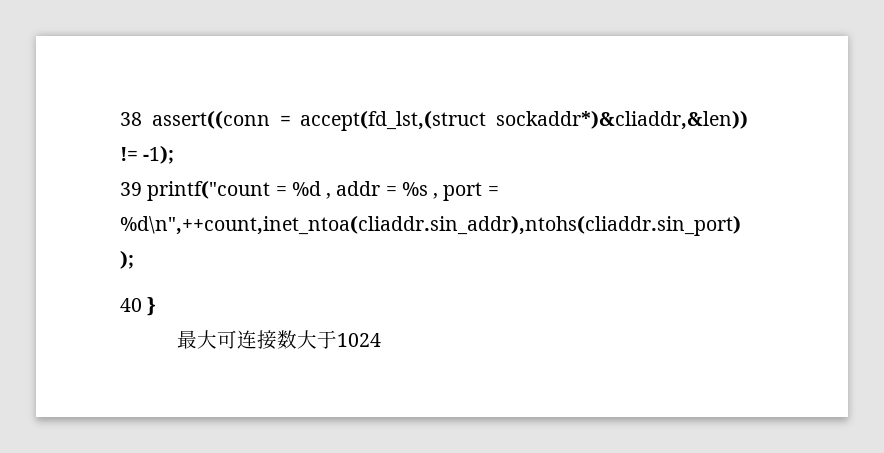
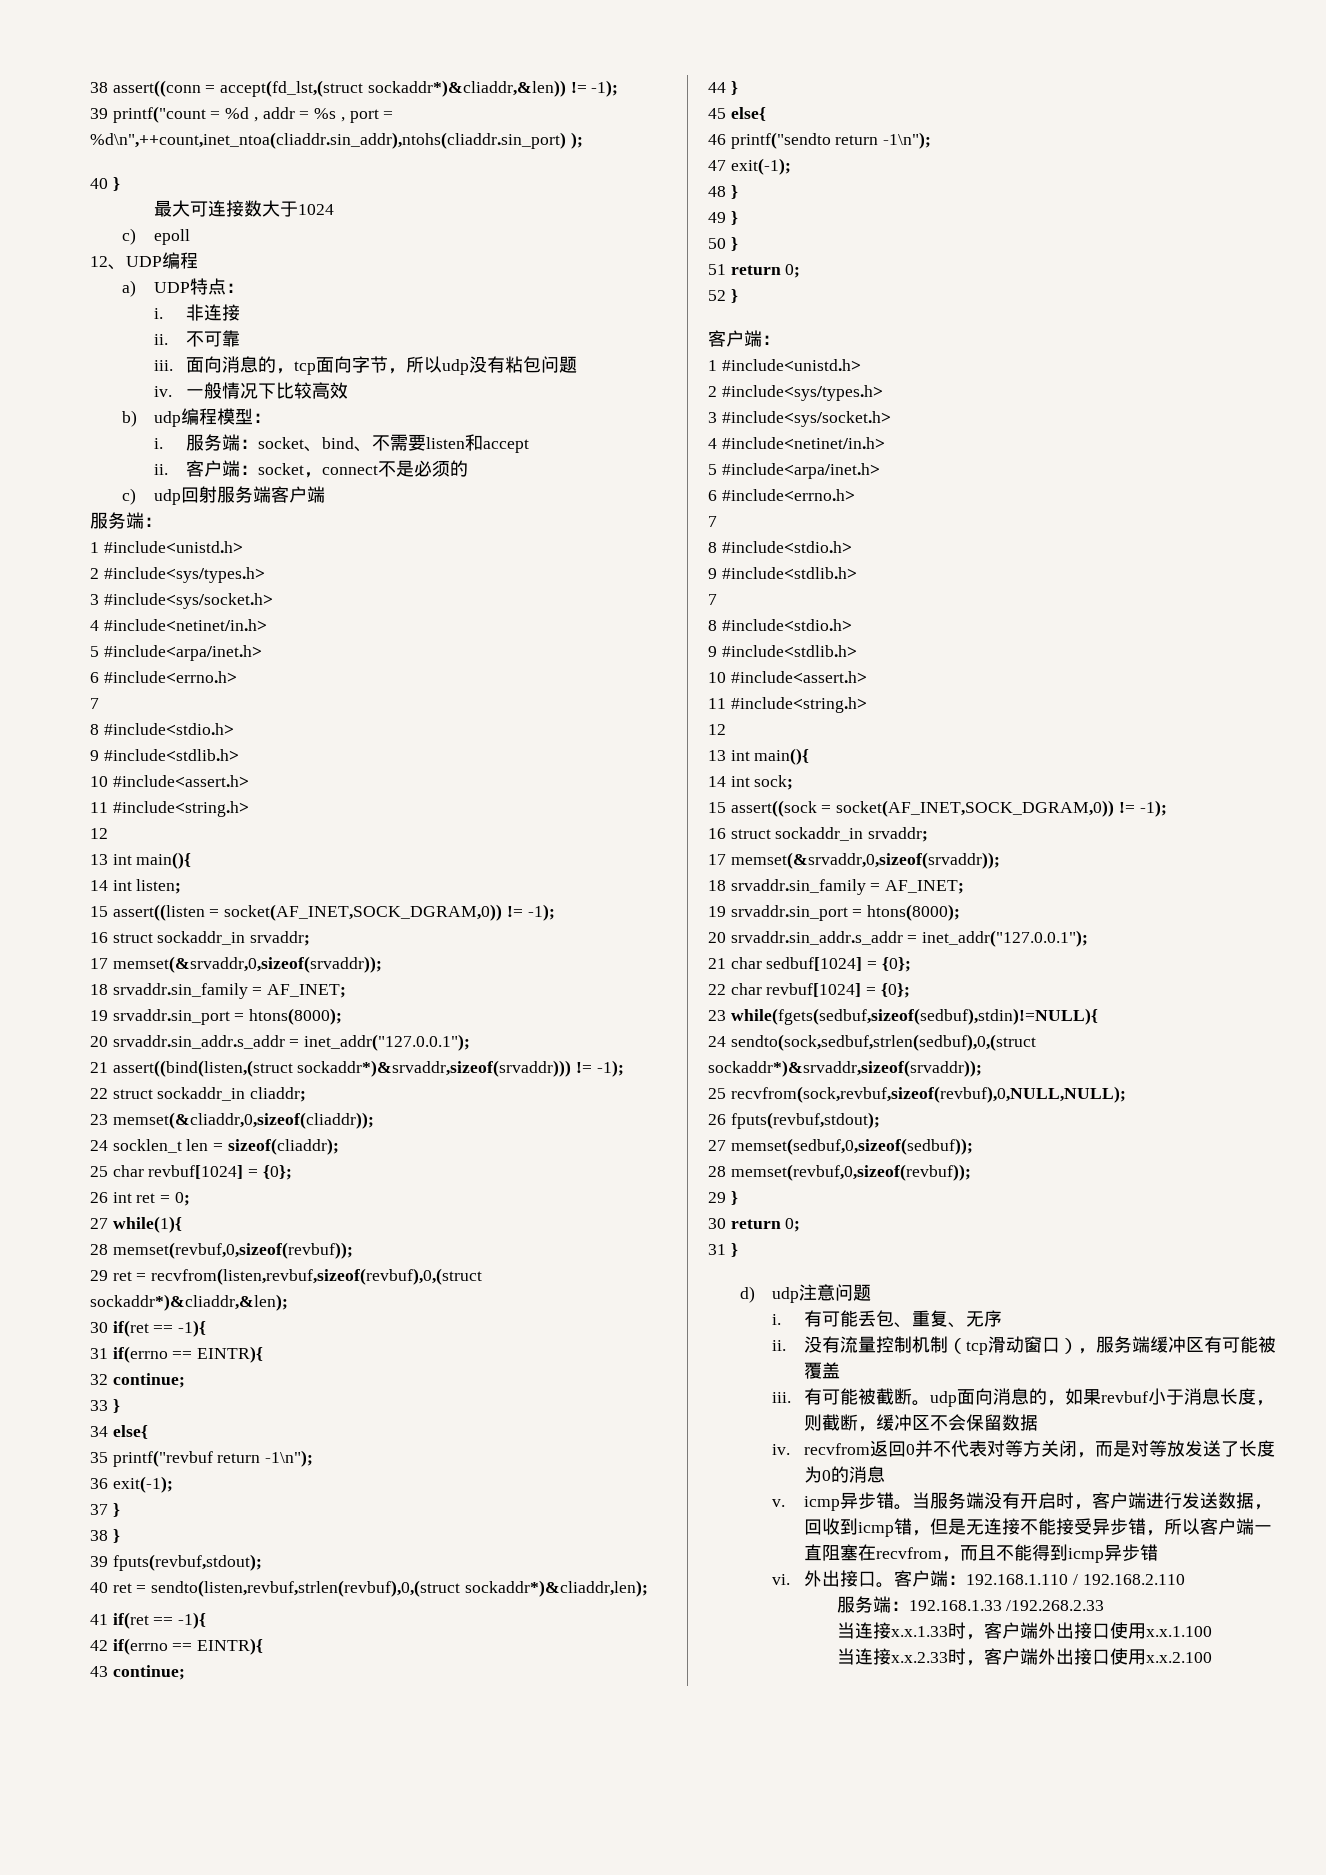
+ c) epoll
+ 12、UDP编程
+ a) UDP特点：
+ i.非连接
+ ii.不可靠
+ iii.面向消息的，tcp面向字节，所以udp没有粘包问题
+ iv.一般情况下比较高效
+ b) udp编程模型：
+ i.服务端：socket、bind、不需要listen和accept
+ ii.客户端：socket，connect不是必须的
+ c) udp回射服务端客户端
+ 服务端：
+ 1 #include<unistd.h>
+ 2 #include<sys/types.h>
+ 3 #include<sys/socket.h>
+ 4 #include<netinet/in.h>
+ 5 #include<arpa/inet.h>
+ 6 #include<errno.h>
+ 7
+ 8 #include<stdio.h>
+ 9 #include<stdlib.h>
+ 10 #include<assert.h>
+ 11 #include<string.h>
+ 12
+ 13 int main(){
+ 14 int listen;
+ 15 assert((listen = socket(AF_INET,SOCK_DGRAM,0)) != -1);
+ 16 struct sockaddr_in srvaddr;
+ 17 memset(&srvaddr,0,sizeof(srvaddr));
+ 18 srvaddr.sin_family = AF_INET;
+ 19 srvaddr.sin_port = htons(8000);
+ 20 srvaddr.sin_addr.s_addr = inet_addr("127.0.0.1");
+ 21 assert((bind(listen,(struct sockaddr*)&srvaddr,sizeof(srvaddr))) != -1);
+ 22 struct sockaddr_in cliaddr;
+ 23 memset(&cliaddr,0,sizeof(cliaddr));
+ 24 socklen_t len = sizeof(cliaddr);
+ 25 char revbuf[1024] = {0};
+ 26 int ret = 0;
+ 27 while(1){
+ 28 memset(revbuf,0,sizeof(revbuf));
+ 29 ret = recvfrom(listen,revbuf,sizeof(revbuf),0,(struct sockaddr*)&cliaddr,&len);
+ 30 if(ret == -1){
+ 31 if(errno == EINTR){
+ 32 continue;
+ 33 }
+ 34 else{
+ 35 printf("revbuf return -1\n");
+ 36 exit(-1);
+ 37 }
+ 38 }
+ 39 fputs(revbuf,stdout);
+ 40 ret = sendto(listen,revbuf,strlen(revbuf),0,(struct sockaddr*)&cliaddr,len);
+ 41 if(ret == -1){
+ 42 if(errno == EINTR){
+ 43 continue;
+ 44 }
+ 45 else{
+ 46 printf("sendto return -1\n");
+ 47 exit(-1);
+ 48 }
+ 49 }
+ 50 }
+ 51 return 0;
+ 52 }
+ 客户端：
+ 1 #include<unistd.h>
+ 2 #include<sys/types.h>
+ 3 #include<sys/socket.h>
+ 4 #include<netinet/in.h>
+ 5 #include<arpa/inet.h>
+ 6 #include<errno.h>
+ 7
+ 8 #include<stdio.h>
+ 9 #include<stdlib.h>
+ 7
+ 8 #include<stdio.h>
+ 9 #include<stdlib.h>
+ 10 #include<assert.h>
+ 11 #include<string.h>
+ 12
+ 13 int main(){
+ 14 int sock;
+ 15 assert((sock = socket(AF_INET,SOCK_DGRAM,0)) != -1);
+ 16 struct sockaddr_in srvaddr;
+ 17 memset(&srvaddr,0,sizeof(srvaddr));
+ 18 srvaddr.sin_family = AF_INET;
+ 19 srvaddr.sin_port = htons(8000);
+ 20 srvaddr.sin_addr.s_addr = inet_addr("127.0.0.1");
+ 21 char sedbuf[1024] = {0};
+ 22 char revbuf[1024] = {0};
+ 23 while(fgets(sedbuf,sizeof(sedbuf),stdin)!=NULL){
+ 24 sendto(sock,sedbuf,strlen(sedbuf),0,(struct sockaddr*)&srvaddr,sizeof(srvaddr));
+ 25 recvfrom(sock,revbuf,sizeof(revbuf),0,NULL,NULL);
+ 26 fputs(revbuf,stdout);
+ 27 memset(sedbuf,0,sizeof(sedbuf));
+ 28 memset(revbuf,0,sizeof(revbuf));
+ 29 }
+ 30 return 0;
+ 31 }
+ d) udp注意问题
+ i.有可能丢包、重复、无序
+ ii.没有流量控制机制（tcp滑动窗口），服务端缓冲区有可能被覆盖
+ iii.有可能被截断。udp面向消息的，如果revbuf小于消息长度，则截断，缓冲区不会保留数据
+ iv. recvfrom返回0并不代表对等方关闭，而是对等放发送了长度为0的消息
+ v. icmp异步错。当服务端没有开启时，客户端进行发送数据，回收到icmp错，但是无连接不能接受异步错，所以客户端一直阻塞在recvfrom，而且不能得到icmp异步错
+ vi.外出接口。客户端：192.168.1.110 / 192.168.2.110
+ 服务端：192.168.1.33 /192.268.2.33
+ 当连接x.x.1.33时，客户端外出接口使用x.x.1.100
+ 当连接x.x.2.33时，客户端外出接口使用x.x.2.100

